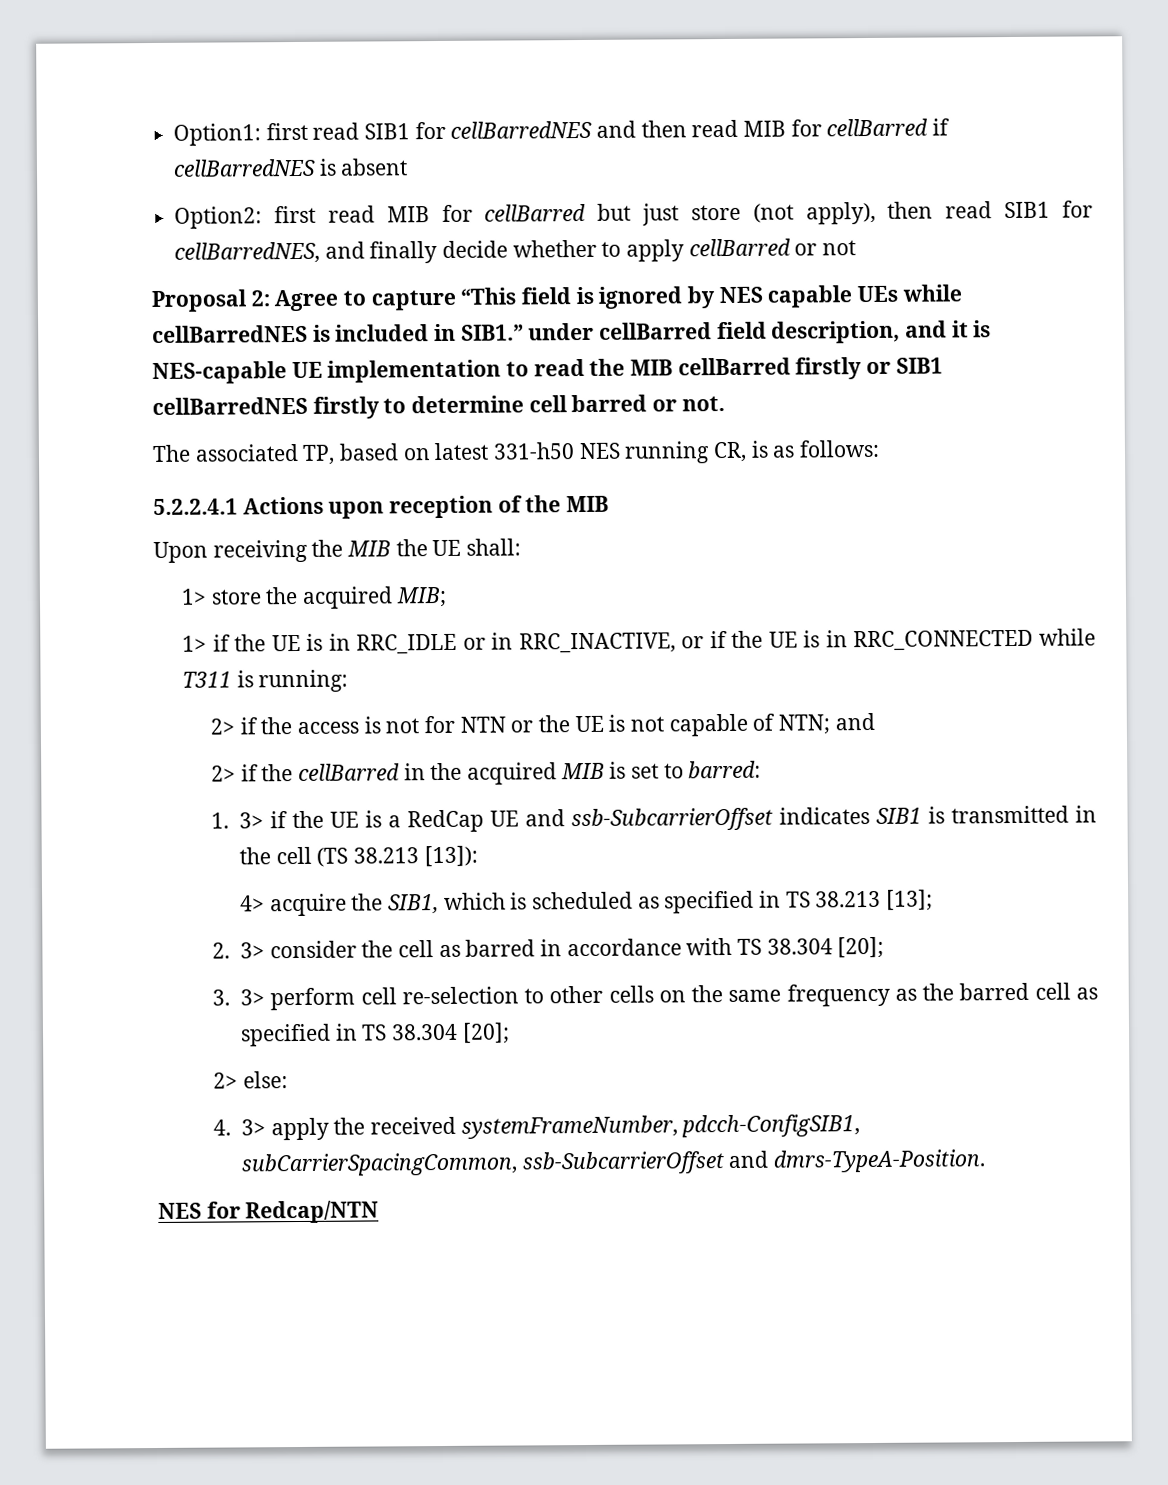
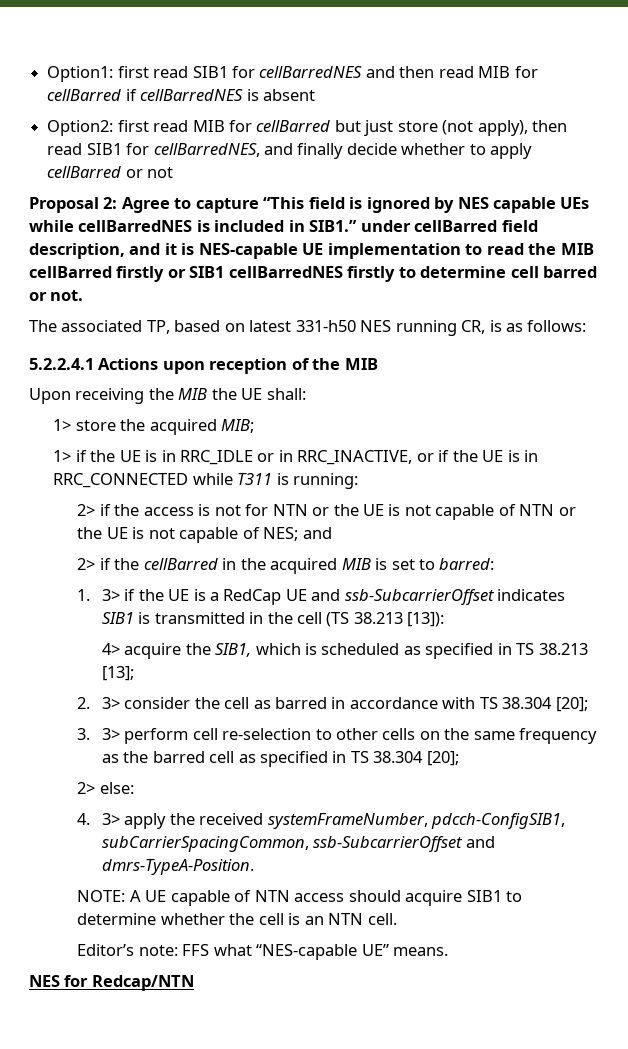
- 2> if the access is not for NTN or the UE is not capable of NTN; and
+ 2> if the access is not for NTN or the UE is not capable of NTN or the UE is not capable of NES; and
+ NOTE: A UE capable of NTN access should acquire SIB1 to determine whether the cell is an NTN cell.
+ Editor’s note: FFS what “NES-capable UE” means.

